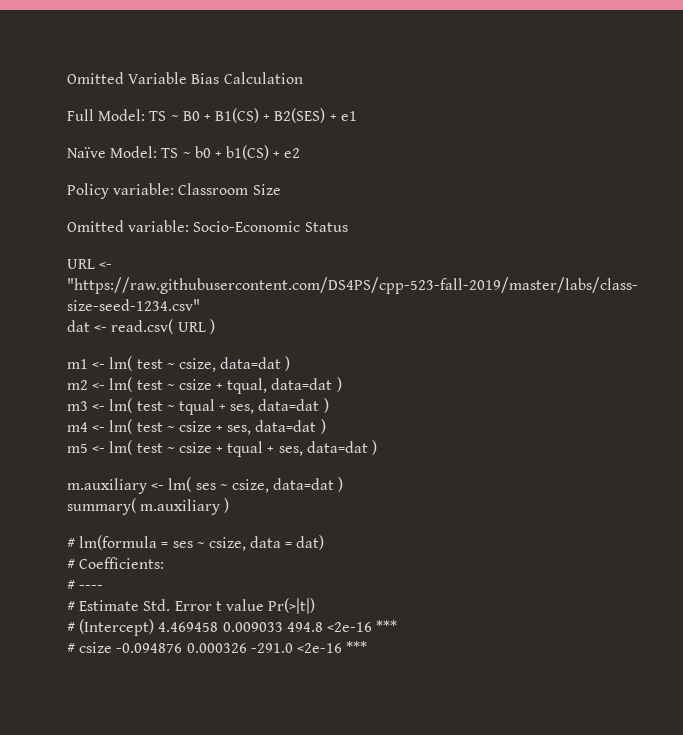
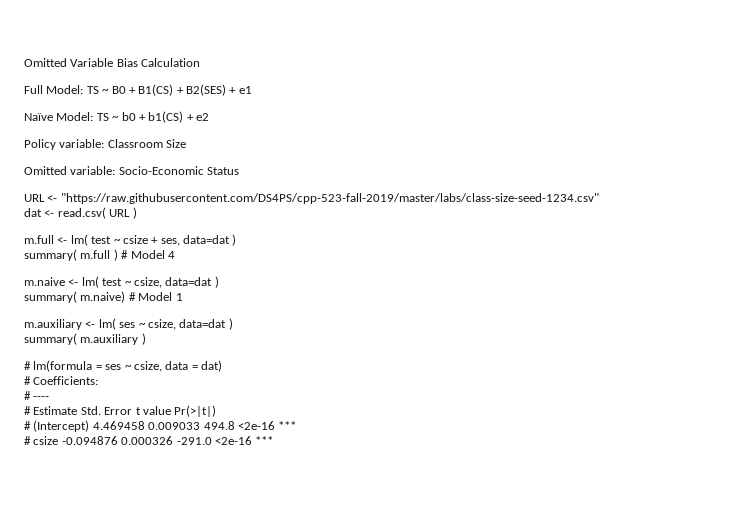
- m1 <- lm( test ~ csize, data=dat )
- m2 <- lm( test ~ csize + tqual, data=dat )
- m3 <- lm( test ~ tqual + ses, data=dat )
- m4 <- lm( test ~ csize + ses, data=dat )
+ m.full <- lm( test ~ csize + ses, data=dat )
- m5 <- lm( test ~ csize + tqual + ses, data=dat )
+ summary( m.full ) # Model 4
+ m.naive <- lm( test ~ csize, data=dat )
+ summary( m.naive) # Model 1

